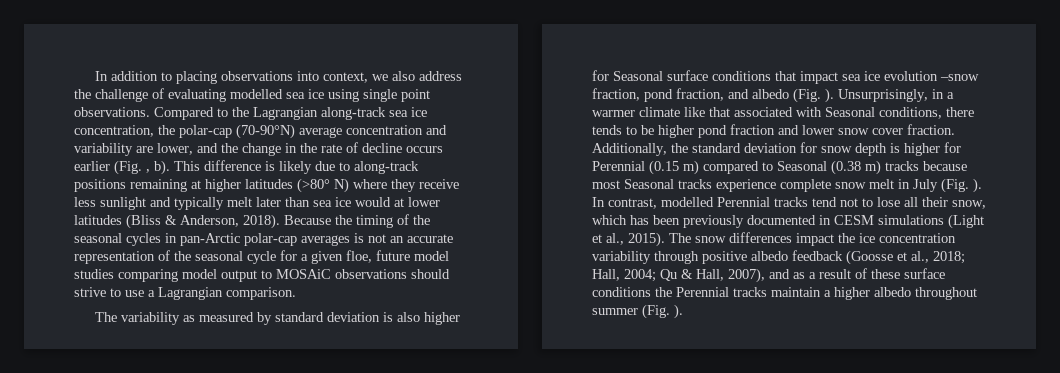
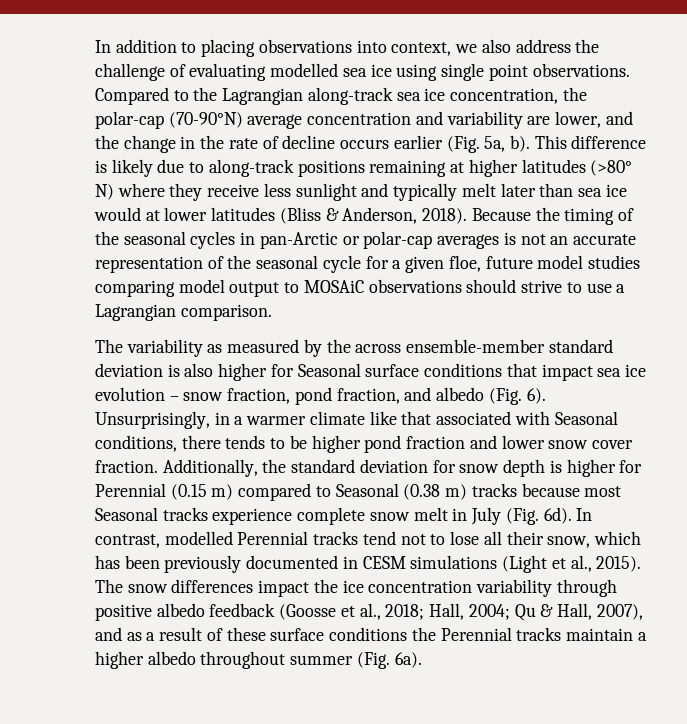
- Compared to the Lagrangian along-track sea ice concentration, the polar-cap (70-90°N) average concentration and variability are lower, and the change in the rate of decline occurs earlier (Fig. , b).
+ Compared to the Lagrangian along-track sea ice concentration, the polar-cap (70-90°N) average concentration and variability are lower, and the change in the rate of decline occurs earlier (Fig. 5a, b).
- Because the timing of the seasonal cycles in pan-Arctic polar-cap averages is not an accurate representation of the seasonal cycle for a given floe, future model studies comparing model output to MOSAiC observations should strive to use a Lagrangian comparison.
+ Because the timing of the seasonal cycles in pan-Arctic or polar-cap averages is not an accurate representation of the seasonal cycle for a given floe, future model studies comparing model output to MOSAiC observations should strive to use a Lagrangian comparison.
- The variability as measured by standard deviation is also higher for Seasonal surface conditions that impact sea ice evolution –snow fraction, pond fraction, and albedo (Fig. ).
+ The variability as measured by the across ensemble-member standard deviation is also higher for Seasonal surface conditions that impact sea ice evolution – snow fraction, pond fraction, and albedo (Fig. 6).
- Additionally, the standard deviation for snow depth is higher for Perennial (0.15 m) compared to Seasonal (0.38 m) tracks because most Seasonal tracks experience complete snow melt in July (Fig. ).
+ Additionally, the standard deviation for snow depth is higher for Perennial (0.15 m) compared to Seasonal (0.38 m) tracks because most Seasonal tracks experience complete snow melt in July (Fig. 6d).
- The snow differences impact the ice concentration variability through positive albedo feedback (Goosse et al., 2018; Hall, 2004; Qu & Hall, 2007), and as a result of these surface conditions the Perennial tracks maintain a higher albedo throughout summer (Fig. ).
+ The snow differences impact the ice concentration variability through positive albedo feedback (Goosse et al., 2018; Hall, 2004; Qu & Hall, 2007), and as a result of these surface conditions the Perennial tracks maintain a higher albedo throughout summer (Fig. 6a).

